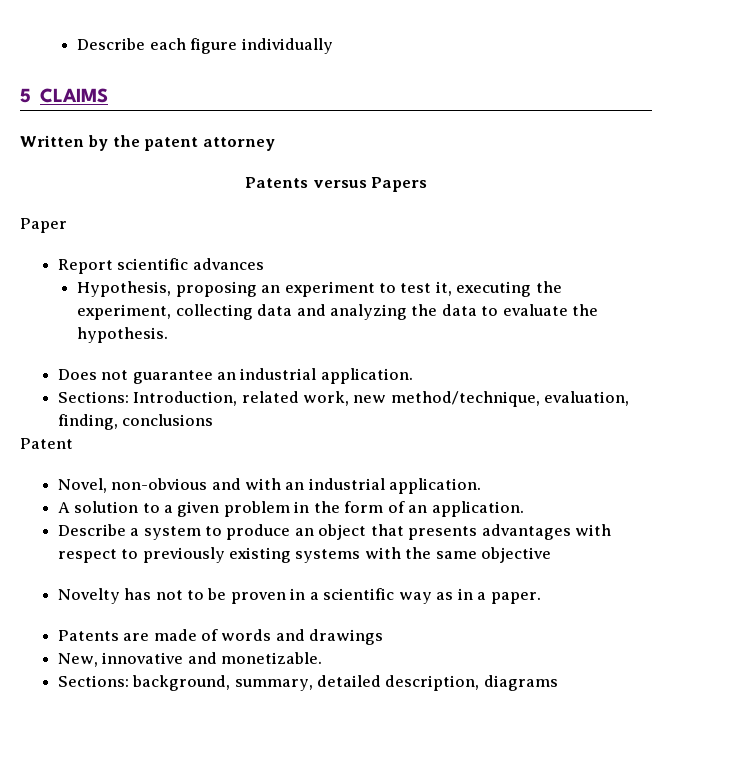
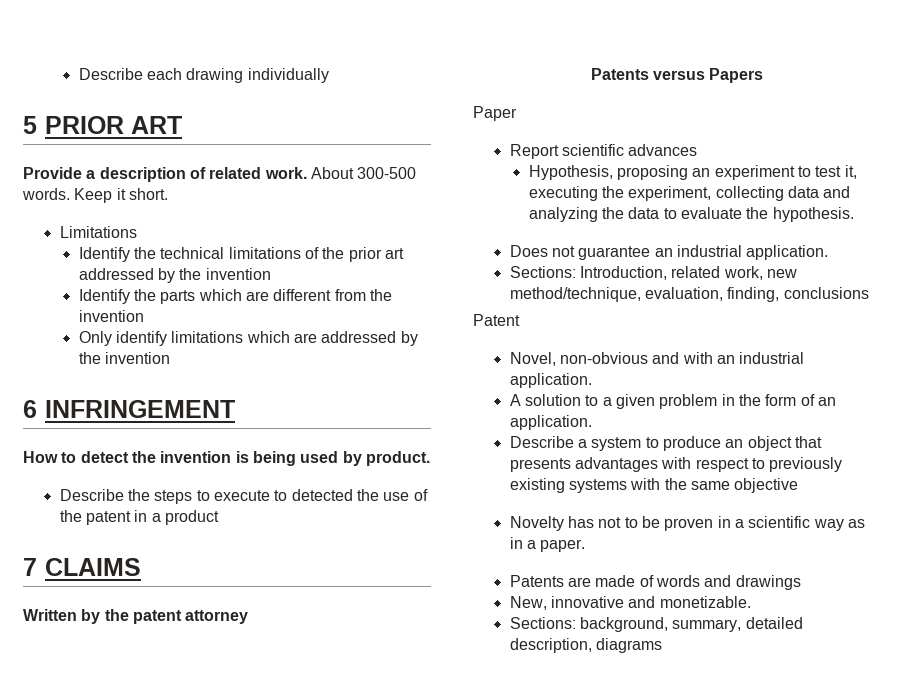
- Describe each figure individually
+ Describe each drawing individually
- 5 CLAIMS
+ 5 PRIOR ART
+ Provide a description of related work. About 300-500 words. Keep it short.
+ Limitations
+ Identify the technical limitations of the prior art addressed by the invention
+ Identify the parts which are different from the invention
+ Only identify limitations which are addressed by the invention
+ 6 INFRINGEMENT
+ How to detect the invention is being used by product.
+ Describe the steps to execute to detected the use of the patent in a product
+ 7 CLAIMS

